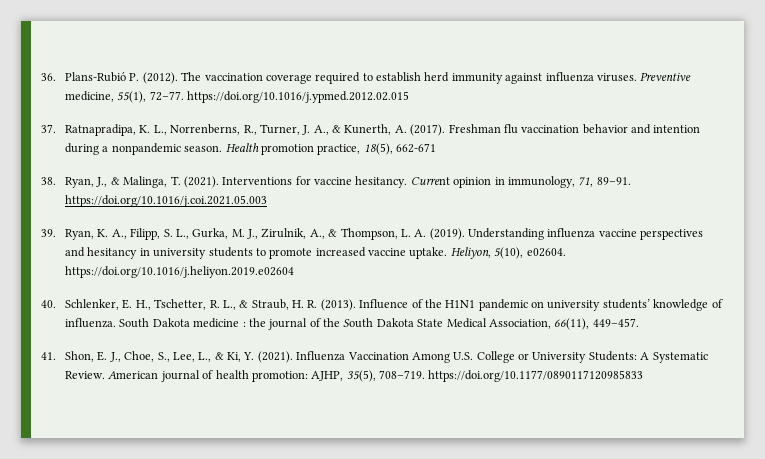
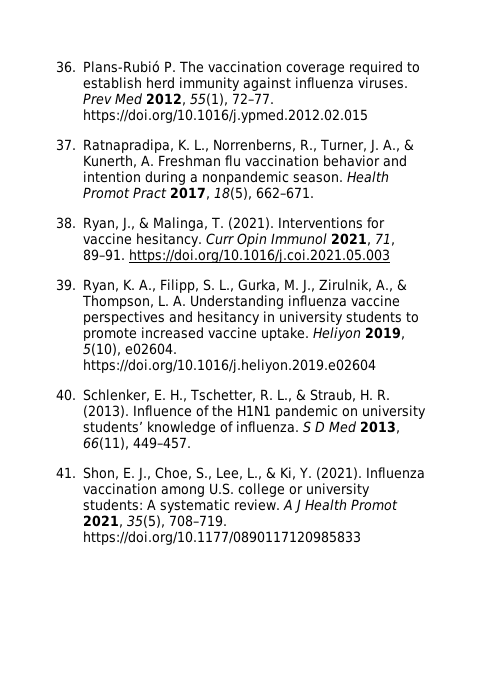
- 36. Plans-Rubió P. (2012). The vaccination coverage required to establish herd immunity against influenza viruses.
+ 36. Plans-Rubió P. The vaccination coverage required to establish herd immunity against influenza viruses.
- Preventive medicine, 55(1), 72–77. https://doi.org/10.1016/j.ypmed.2012.02.015
+ Prev Med 2012, 55(1), 72–77. https://doi.org/10.1016/j.ypmed.2012.02.015
- 37. Ratnapradipa, K. L., Norrenberns, R., Turner, J. A., & Kunerth, A. (2017). Freshman flu vaccination behavior and intention during a nonpandemic season.
+ 37. Ratnapradipa, K. L., Norrenberns, R., Turner, J. A., & Kunerth, A. Freshman flu vaccination behavior and intention during a nonpandemic season.
- Health promotion practice, 18(5), 662-671
+ Health Promot Pract 2017, 18(5), 662–671.
- Current opinion in immunology, 71, 89–91. https://doi.org/10.1016/j.coi.2021.05.003
+ Curr Opin Immunol 2021, 71, 89–91. https://doi.org/10.1016/j.coi.2021.05.003
- 39. Ryan, K. A., Filipp, S. L., Gurka, M. J., Zirulnik, A., & Thompson, L. A. (2019). Understanding influenza vaccine perspectives and hesitancy in university students to promote increased vaccine uptake.
+ 39. Ryan, K. A., Filipp, S. L., Gurka, M. J., Zirulnik, A., & Thompson, L. A. Understanding influenza vaccine perspectives and hesitancy in university students to promote increased vaccine uptake.
- Heliyon, 5(10), e02604. https://doi.org/10.1016/j.heliyon.2019.e02604
+ Heliyon 2019, 5(10), e02604. https://doi.org/10.1016/j.heliyon.2019.e02604
- South Dakota medicine : the journal of the South Dakota State Medical Association, 66(11), 449–457.
+ S D Med 2013, 66(11), 449–457.
- Influenza Vaccination Among U.S. College or University Students: A Systematic Review. American journal of health promotion: AJHP, 35(5), 708–719. https://doi.org/10.1177/0890117120985833
+ Influenza vaccination among U.S. college or university students: A systematic review. A J Health Promot 2021, 35(5), 708–719. https://doi.org/10.1177/0890117120985833

